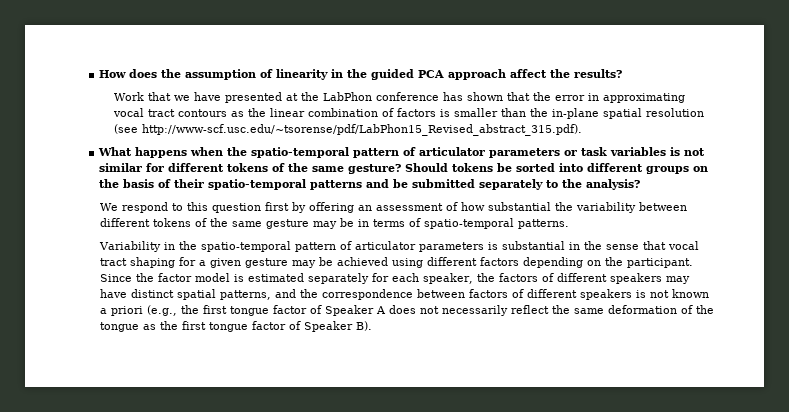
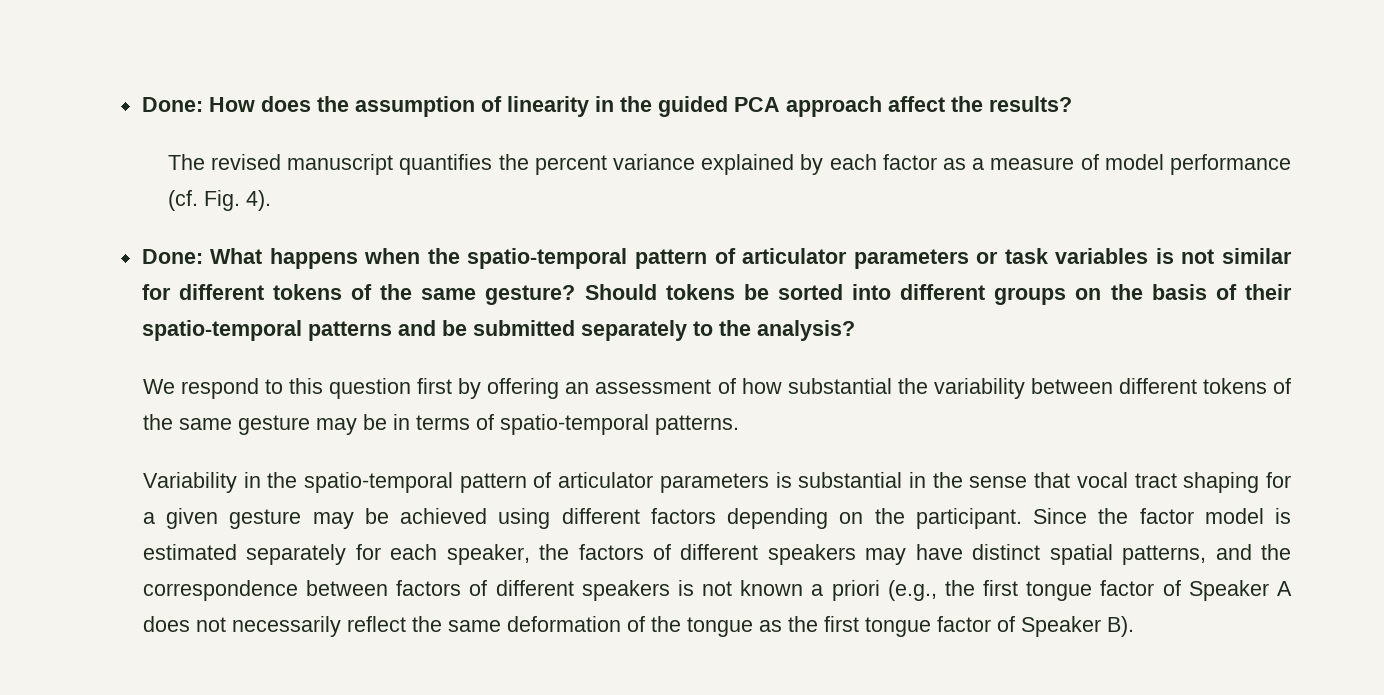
- How does the assumption of linearity in the guided PCA approach affect the results?
+ Done: How does the assumption of linearity in the guided PCA approach affect the results?
- Work that we have presented at the LabPhon conference has shown that the error in approximating vocal tract contours as the linear combination of factors is smaller than the in-plane spatial resolution (see http://www-scf.usc.edu/~tsorense/pdf/LabPhon15_Revised_abstract_315.pdf).
- What happens when the spatio-temporal pattern of articulator parameters or task variables is not similar for different tokens of the same gesture?
+ The revised manuscript quantifies the percent variance explained by each factor as a measure of model performance (cf. Fig. 4).
+ Done: What happens when the spatio-temporal pattern of articulator parameters or task variables is not similar for different tokens of the same gesture?

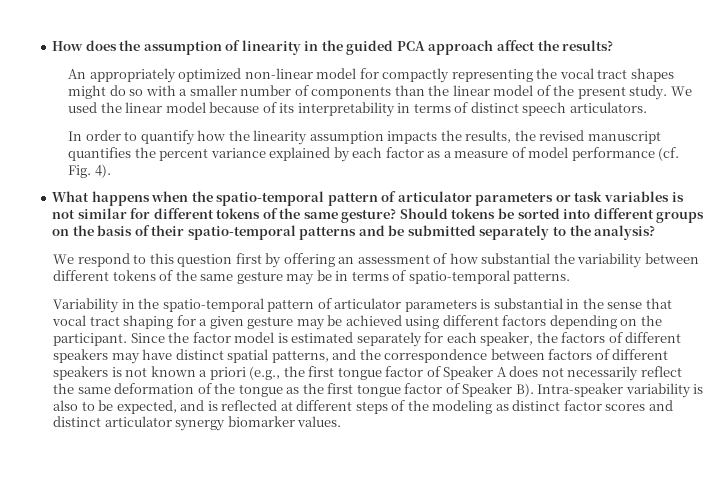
- Done: How does the assumption of linearity in the guided PCA approach affect the results?
+ How does the assumption of linearity in the guided PCA approach affect the results?
- The revised manuscript quantifies the percent variance explained by each factor as a measure of model performance (cf. Fig. 4).
+ An appropriately optimized non-linear model for compactly representing the vocal tract shapes might do so with a smaller number of components than the linear model of the present study. We used the linear model because of its interpretability in terms of distinct speech articulators.
+ In order to quantify how the linearity assumption impacts the results, the revised manuscript quantifies the percent variance explained by each factor as a measure of model performance (cf. Fig. 4).
- Done: What happens when the spatio-temporal pattern of articulator parameters or task variables is not similar for different tokens of the same gesture?
+ What happens when the spatio-temporal pattern of articulator parameters or task variables is not similar for different tokens of the same gesture?
- Since the factor model is estimated separately for each speaker, the factors of different speakers may have distinct spatial patterns, and the correspondence between factors of different speakers is not known a priori (e.g., the first tongue factor of Speaker A does not necessarily reflect the same deformation of the tongue as the first tongue factor of Speaker B).
+ Since the factor model is estimated separately for each speaker, the factors of different speakers may have distinct spatial patterns, and the correspondence between factors of different speakers is not known a priori (e.g., the first tongue factor of Speaker A does not necessarily reflect the same deformation of the tongue as the first tongue factor of Speaker B). Intra-speaker variability is also to be expected, and is reflected at different steps of the modeling as distinct factor scores and distinct articulator synergy biomarker values.

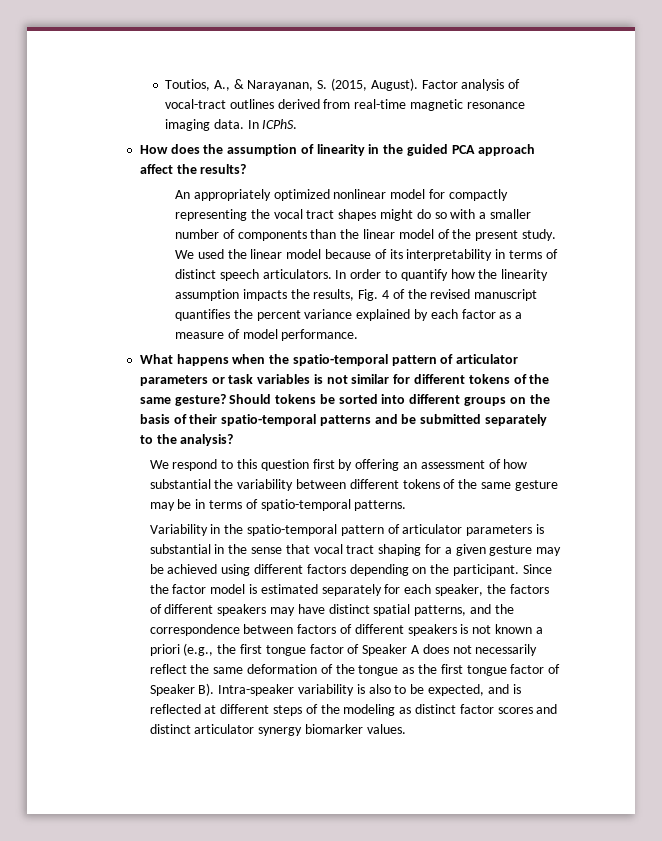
+ Toutios, A., & Narayanan, S. (2015, August). Factor analysis of vocal-tract outlines derived from real-time magnetic resonance imaging data. In ICPhS.
- An appropriately optimized non-linear model for compactly representing the vocal tract shapes might do so with a smaller number of components than the linear model of the present study.
+ An appropriately optimized nonlinear model for compactly representing the vocal tract shapes might do so with a smaller number of components than the linear model of the present study.
- We used the linear model because of its interpretability in terms of distinct speech articulators.
- In order to quantify how the linearity assumption impacts the results, the revised manuscript quantifies the percent variance explained by each factor as a measure of model performance (cf. Fig. 4).
+ We used the linear model because of its interpretability in terms of distinct speech articulators. In order to quantify how the linearity assumption impacts the results, Fig. 4 of the revised manuscript quantifies the percent variance explained by each factor as a measure of model performance.

